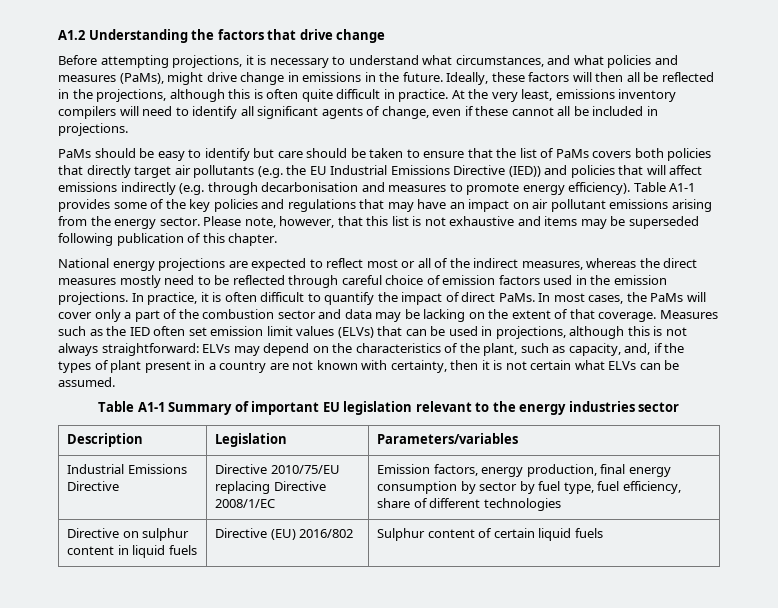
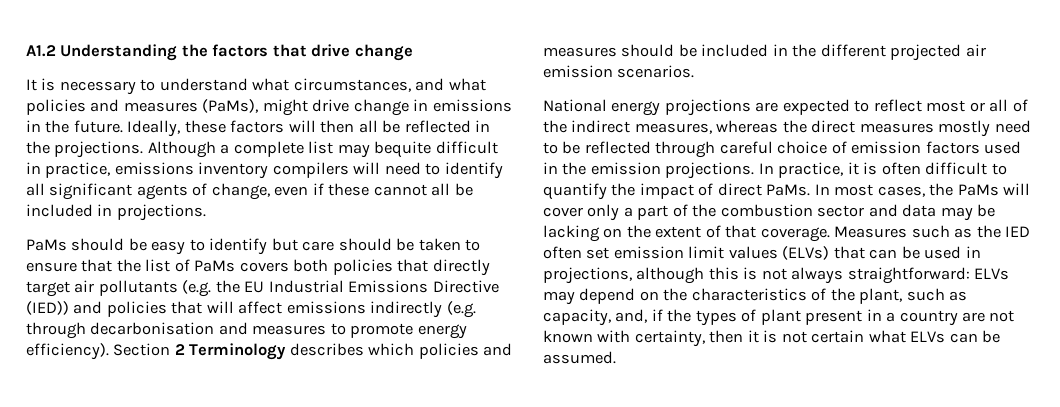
- Before attempting projections, it is necessary to understand what circumstances, and what policies and measures (PaMs), might drive change in emissions in the future.
+ It is necessary to understand what circumstances, and what policies and measures (PaMs), might drive change in emissions in the future.
- Ideally, these factors will then all be reflected in the projections, although this is often quite difficult in practice. At the very least, emissions inventory compilers will need to identify all significant agents of change, even if these cannot all be included in projections.
+ Ideally, these factors will then all be reflected in the projections. Although a complete list may bequite difficult in practice, emissions inventory compilers will need to identify all significant agents of change, even if these cannot all be included in projections.
- Table A1-1 provides some of the key policies and regulations that may have an impact on air pollutant emissions arising from the energy sector. Please note, however, that this list is not exhaustive and items may be superseded following publication of this chapter.
+ Section 2 Terminology describes which policies and measures should be included in the different projected air emission scenarios.
- Table A1-1 Summary of important EU legislation relevant to the energy industries sector
- Description | Legislation | Parameters/variables
- Industrial Emissions Directive | Directive 2010/75/EU replacing Directive 2008/1/EC | Emission factors, energy production, final energy consumption by sector by fuel type, fuel efficiency, share of different technologies
- Directive on sulphur content in liquid fuels | Directive (EU) 2016/802 | Sulphur content of certain liquid fuels

